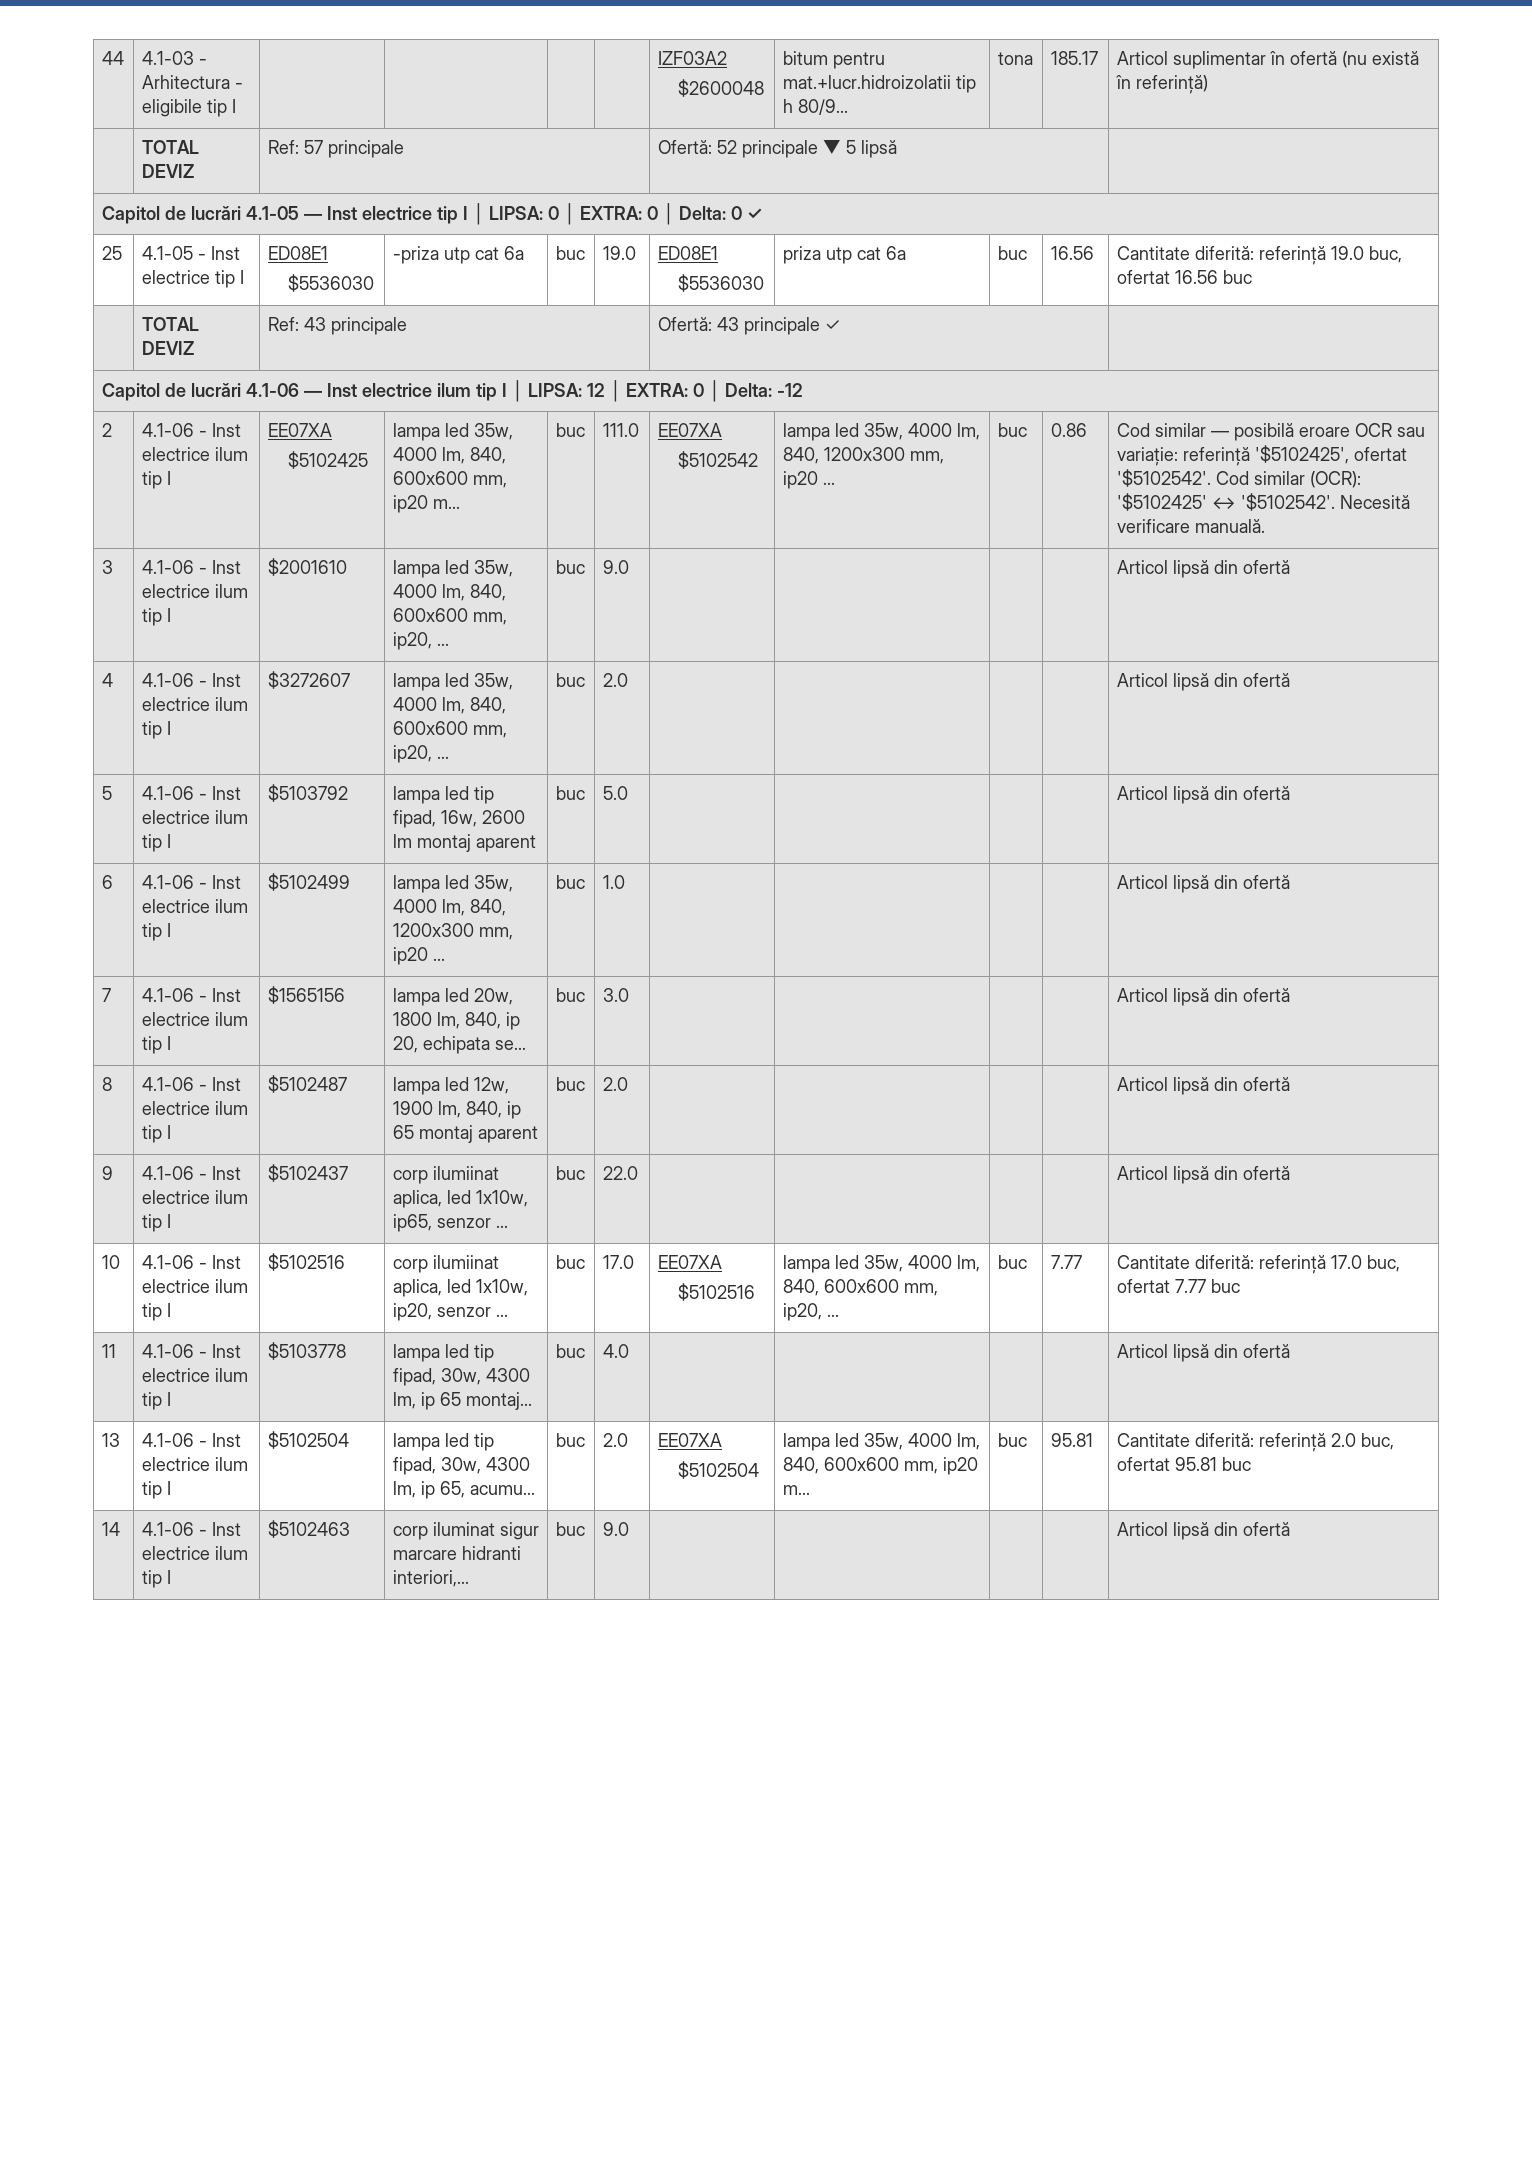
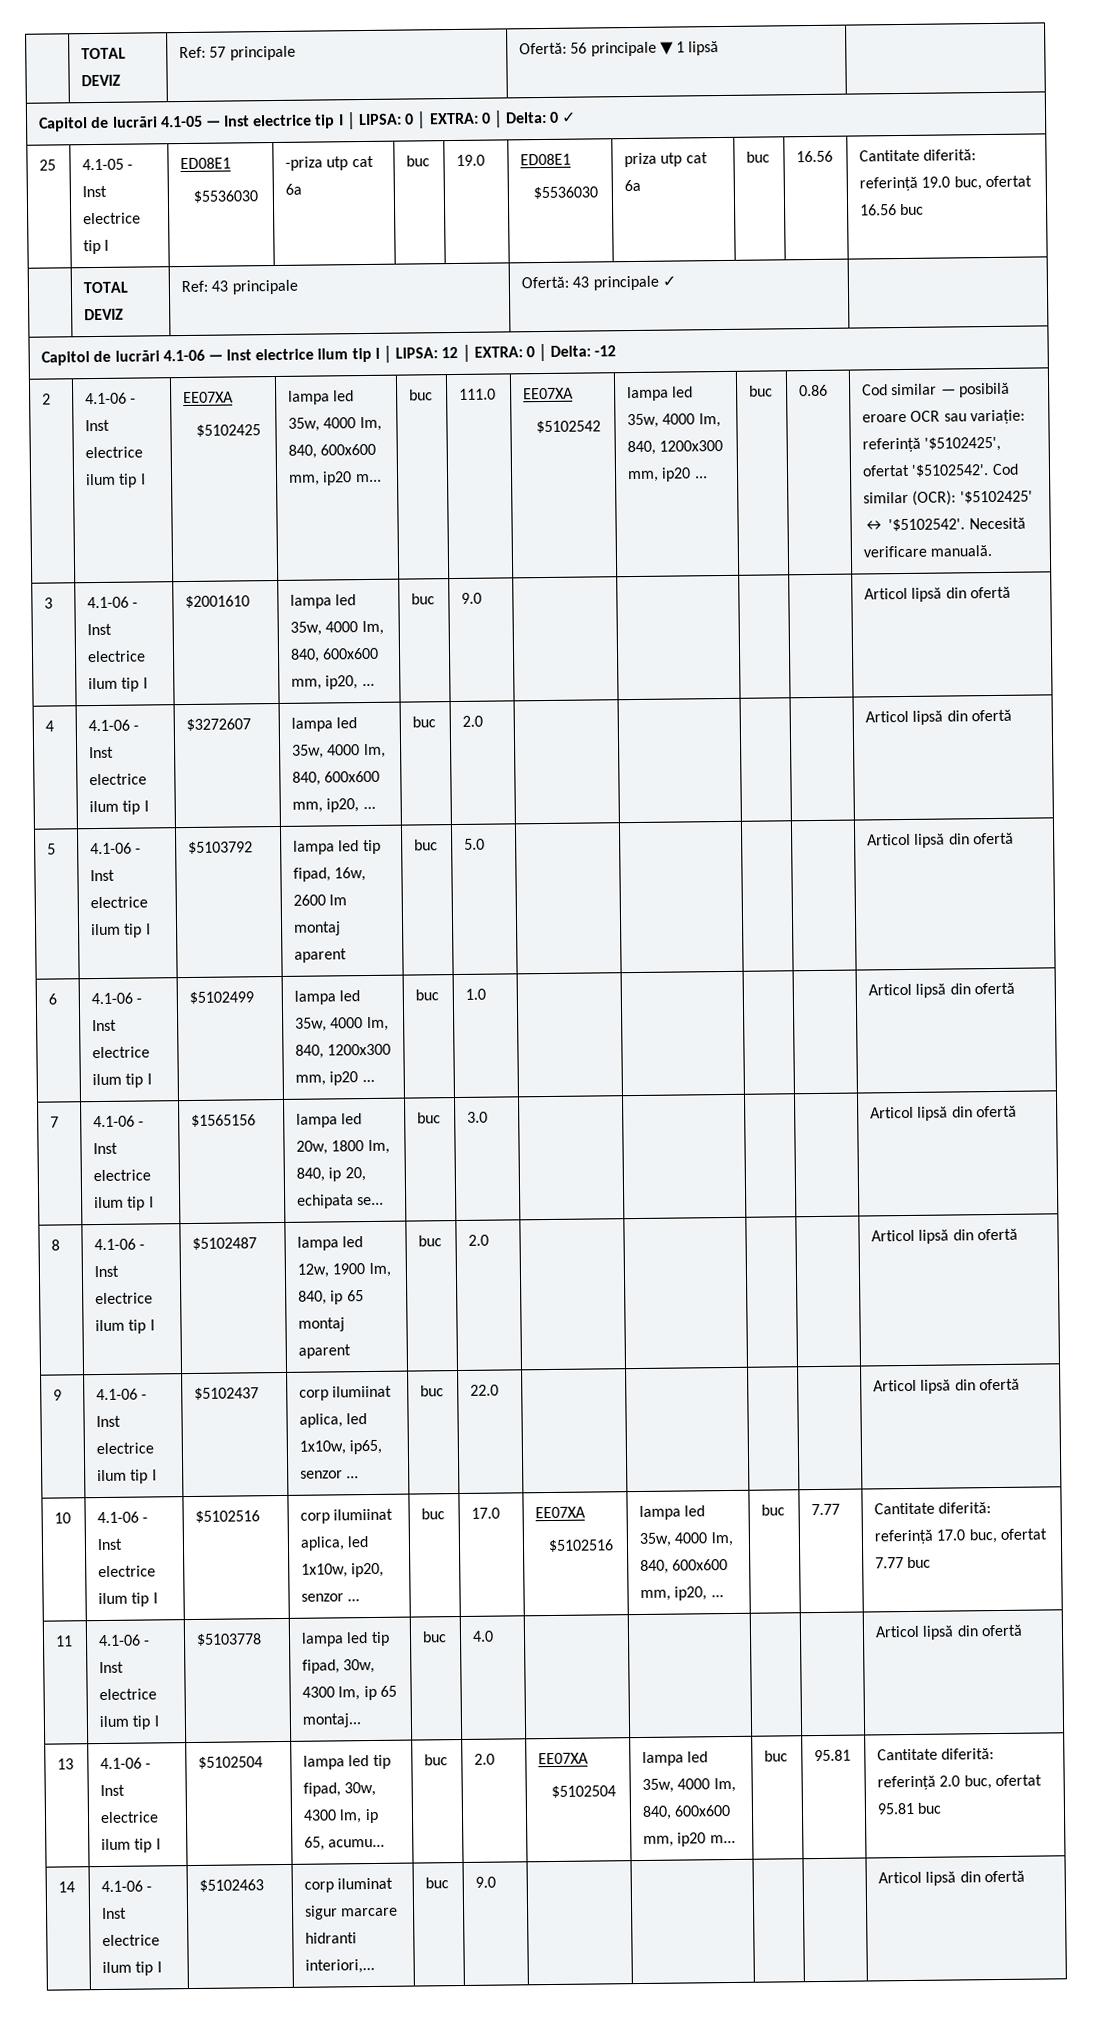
- 44 | 4.1-03 - Arhitectura - eligibile tip I | | | | | IZF03A2
- $2600048 | bitum pentru mat.+lucr.hidroizolatii tip h 80/9... | tona | 185.17 | Articol suplimentar în ofertă (nu există în referință)
- | TOTAL DEVIZ | Ref: 57 principale | Ofertă: 52 principale ▼ 5 lipsă |
+ | TOTAL DEVIZ | Ref: 57 principale | Ofertă: 56 principale ▼ 1 lipsă |

